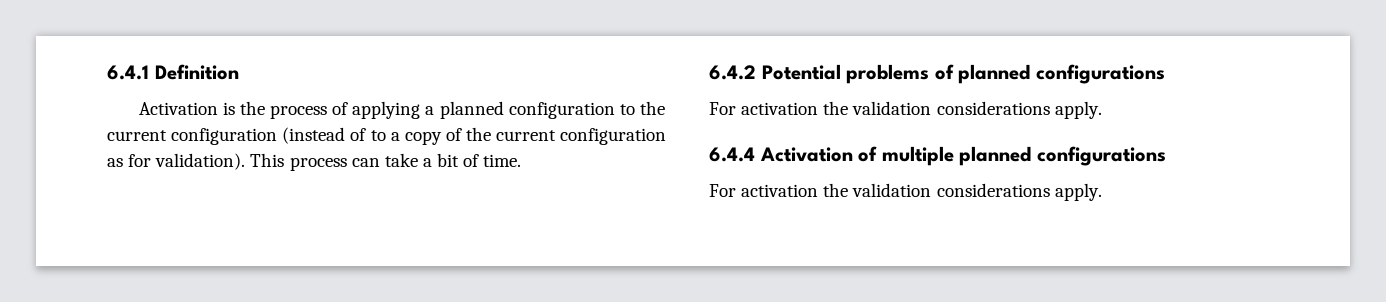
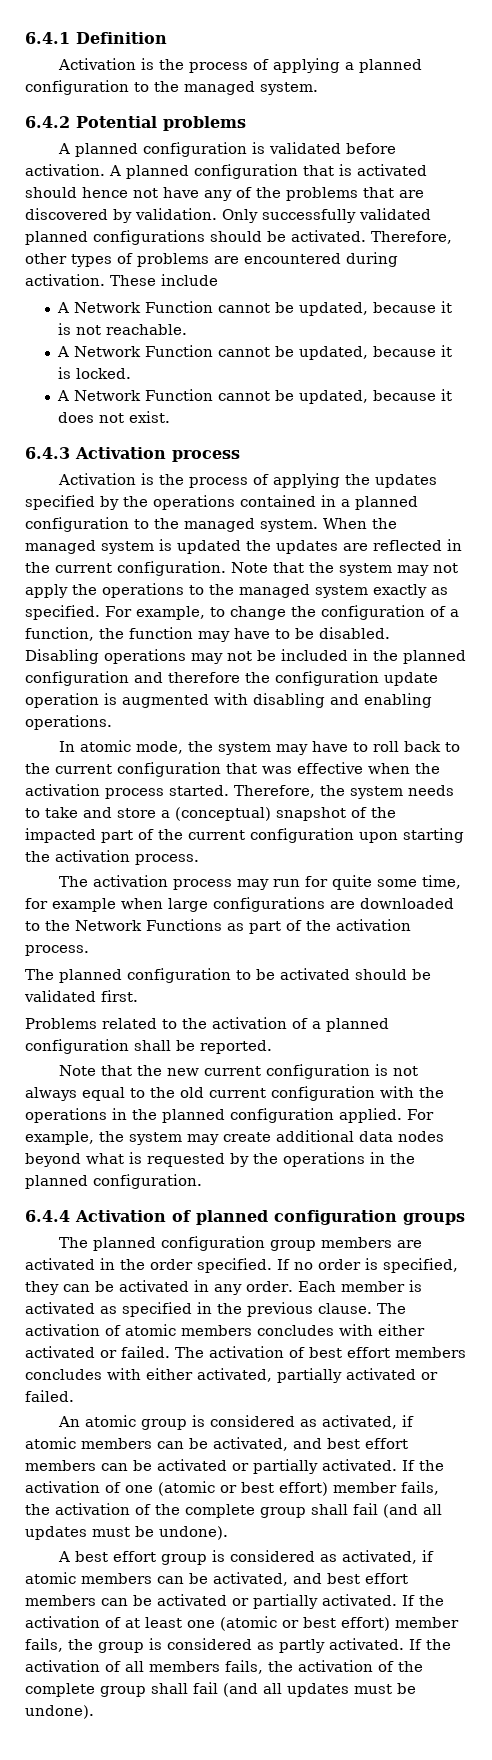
- Activation is the process of applying a planned configuration to the current configuration (instead of to a copy of the current configuration as for validation). This process can take a bit of time.
- 6.4.2 Potential problems of planned configurations
- For activation the validation considerations apply.
- 6.4.4 Activation of multiple planned configurations
- For activation the validation considerations apply.
+ Activation is the process of applying a planned configuration to the managed system.
+ 6.4.2 Potential problems
+ A planned configuration is validated before activation. A planned configuration that is activated should hence not have any of the problems that are discovered by validation. Only successfully validated planned configurations should be activated. Therefore, other types of problems are encountered during activation. These include
+ A Network Function cannot be updated, because it is not reachable.
+ A Network Function cannot be updated, because it is locked.
+ A Network Function cannot be updated, because it does not exist.
+ 6.4.3 Activation process
+ Activation is the process of applying the updates specified by the operations contained in a planned configuration to the managed system. When the managed system is updated the updates are reflected in the current configuration. Note that the system may not apply the operations to the managed system exactly as specified. For example, to change the configuration of a function, the function may have to be disabled. Disabling operations may not be included in the planned configuration and therefore the configuration update operation is augmented with disabling and enabling operations.
+ In atomic mode, the system may have to roll back to the current configuration that was effective when the activation process started. Therefore, the system needs to take and store a (conceptual) snapshot of the impacted part of the current configuration upon starting the activation process.
+ The activation process may run for quite some time, for example when large configurations are downloaded to the Network Functions as part of the activation process.
+ The planned configuration to be activated should be validated first.
+ Problems related to the activation of a planned configuration shall be reported.
+ Note that the new current configuration is not always equal to the old current configuration with the operations in the planned configuration applied. For example, the system may create additional data nodes beyond what is requested by the operations in the planned configuration.
+ 6.4.4 Activation of planned configuration groups
+ The planned configuration group members are activated in the order specified. If no order is specified, they can be activated in any order. Each member is activated as specified in the previous clause. The activation of atomic members concludes with either activated or failed. The activation of best effort members concludes with either activated, partially activated or failed.
+ An atomic group is considered as activated, if atomic members can be activated, and best effort members can be activated or partially activated. If the activation of one (atomic or best effort) member fails, the activation of the complete group shall fail (and all updates must be undone).
+ A best effort group is considered as activated, if atomic members can be activated, and best effort members can be activated or partially activated. If the activation of at least one (atomic or best effort) member fails, the group is considered as partly activated. If the activation of all members fails, the activation of the complete group shall fail (and all updates must be undone).

